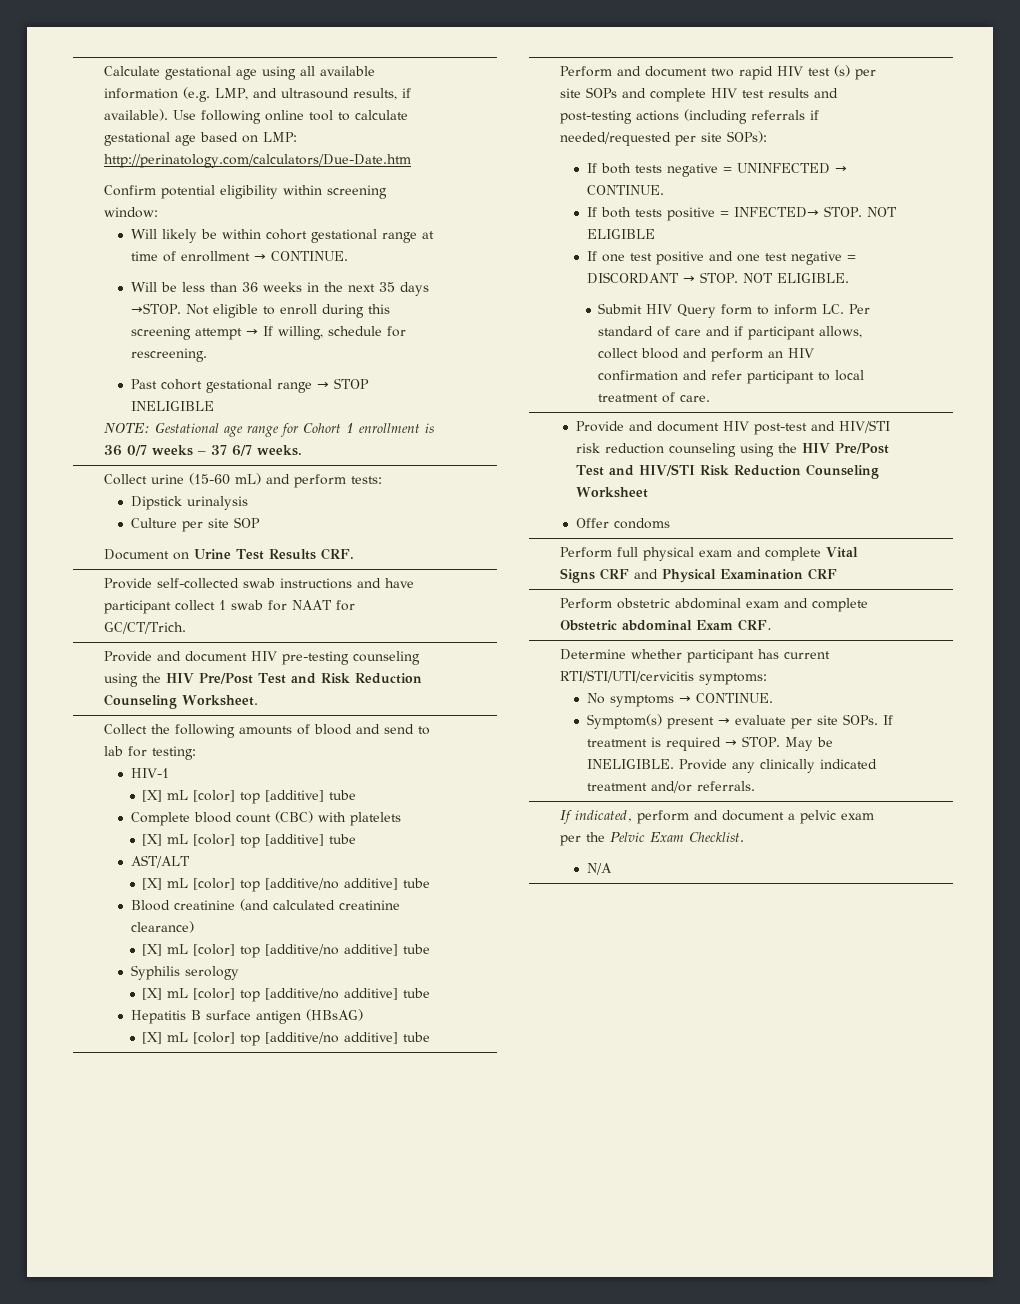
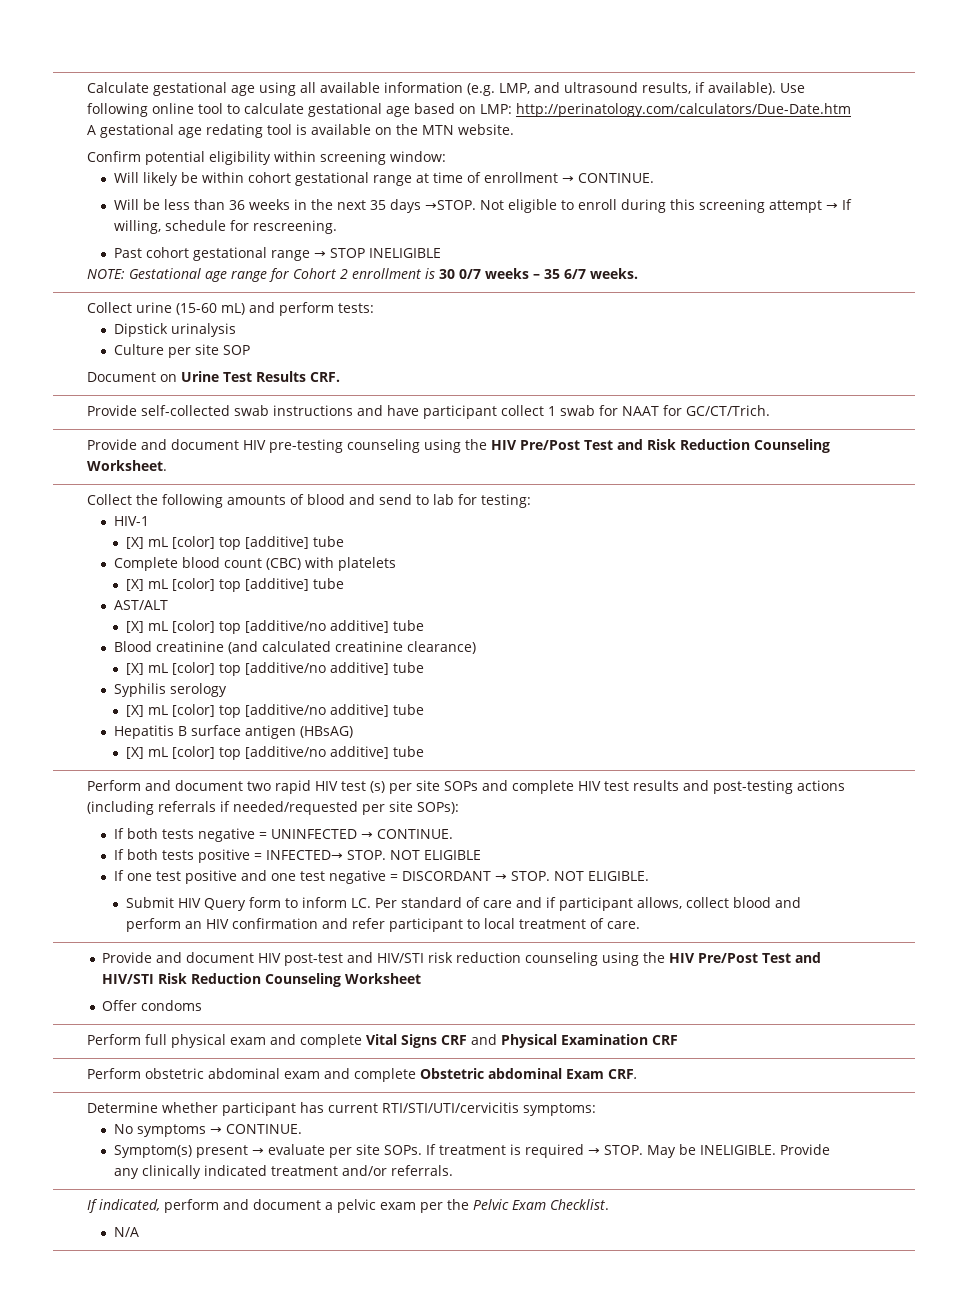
- Use following online tool to calculate gestational age based on LMP: http://perinatology.com/calculators/Due-Date.htm
+ Use following online tool to calculate gestational age based on LMP: http://perinatology.com/calculators/Due-Date.htm A gestational age redating tool is available on the MTN website.
- NOTE: Gestational age range for Cohort 1 enrollment is 36 0/7 weeks – 37 6/7 weeks.
+ NOTE: Gestational age range for Cohort 2 enrollment is 30 0/7 weeks – 35 6/7 weeks.

